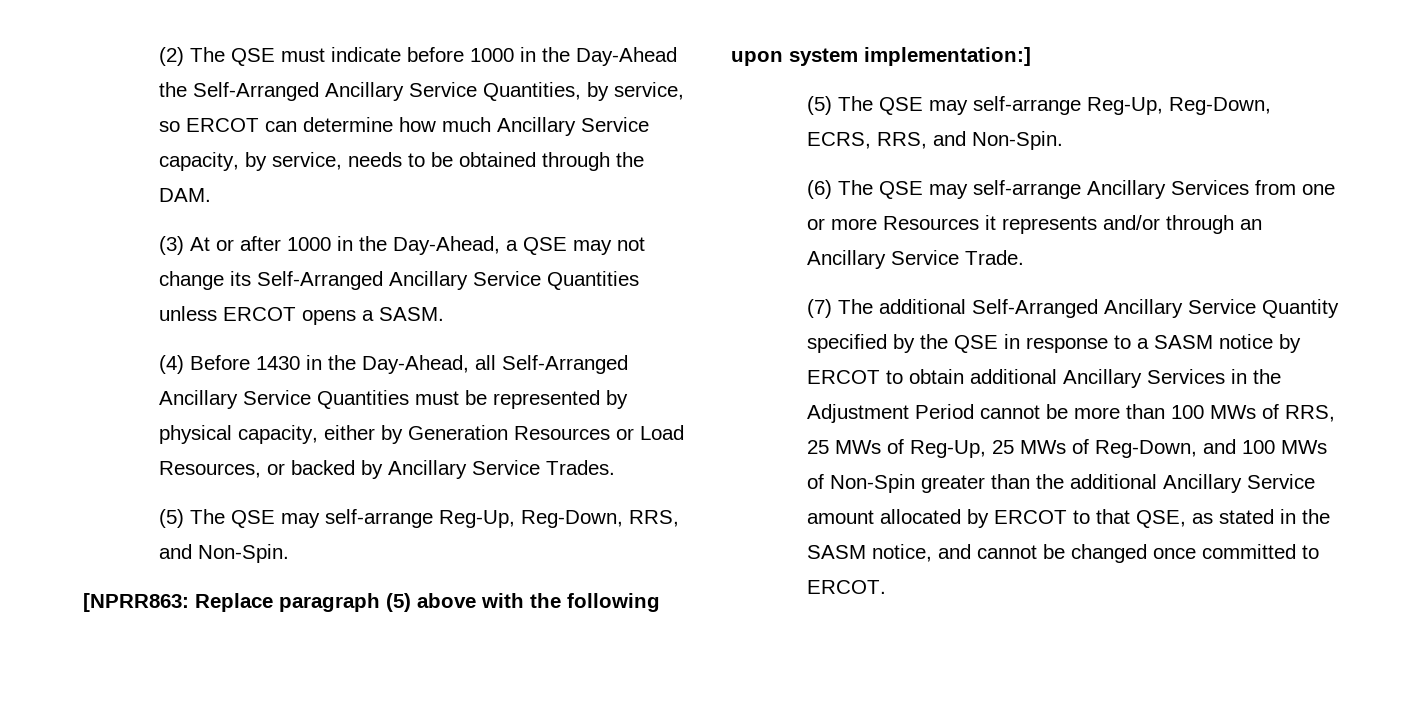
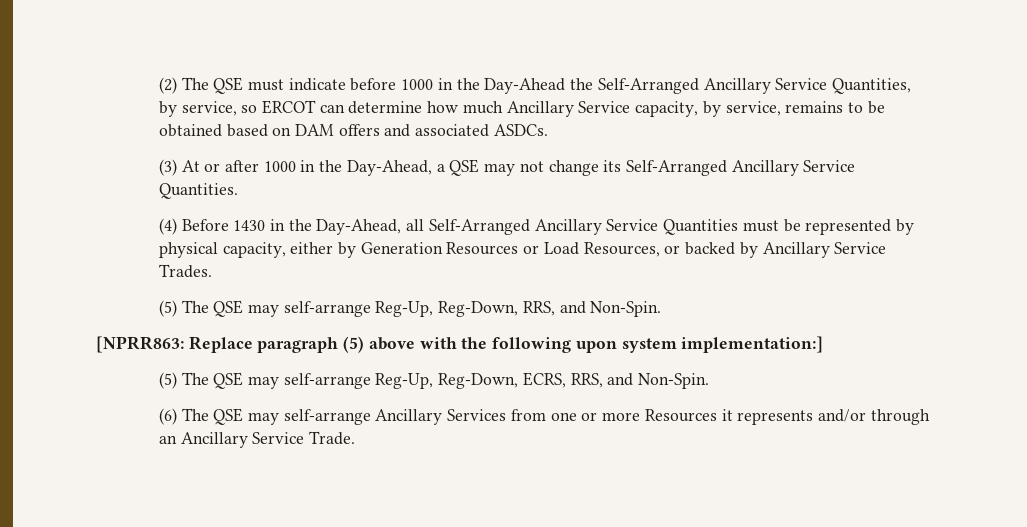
- (2) The QSE must indicate before 1000 in the Day-Ahead the Self-Arranged Ancillary Service Quantities, by service, so ERCOT can determine how much Ancillary Service capacity, by service, needs to be obtained through the DAM.
+ (2) The QSE must indicate before 1000 in the Day-Ahead the Self-Arranged Ancillary Service Quantities, by service, so ERCOT can determine how much Ancillary Service capacity, by service, remains to be obtained based on DAM offers and associated ASDCs.
- (3) At or after 1000 in the Day-Ahead, a QSE may not change its Self-Arranged Ancillary Service Quantities unless ERCOT opens a SASM.
+ (3) At or after 1000 in the Day-Ahead, a QSE may not change its Self-Arranged Ancillary Service Quantities.
- (7) The additional Self-Arranged Ancillary Service Quantity specified by the QSE in response to a SASM notice by ERCOT to obtain additional Ancillary Services in the Adjustment Period cannot be more than 100 MWs of RRS, 25 MWs of Reg-Up, 25 MWs of Reg-Down, and 100 MWs of Non-Spin greater than the additional Ancillary Service amount allocated by ERCOT to that QSE, as stated in the SASM notice, and cannot be changed once committed to ERCOT.

